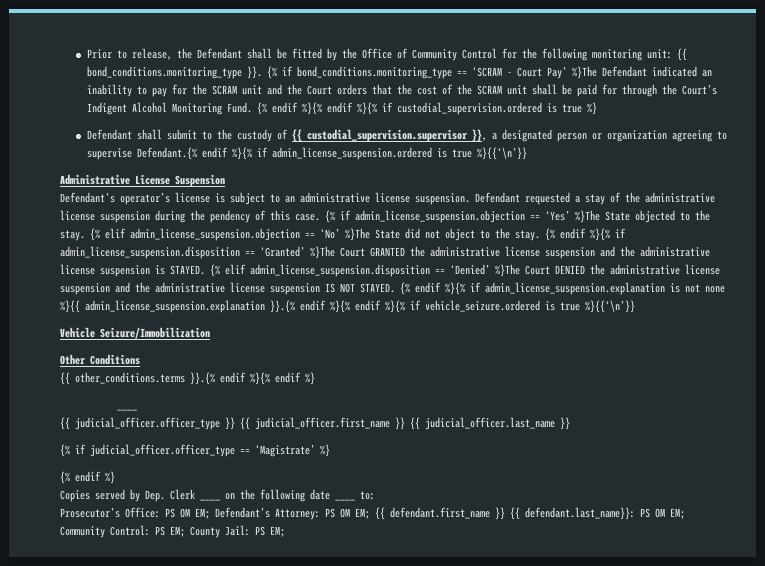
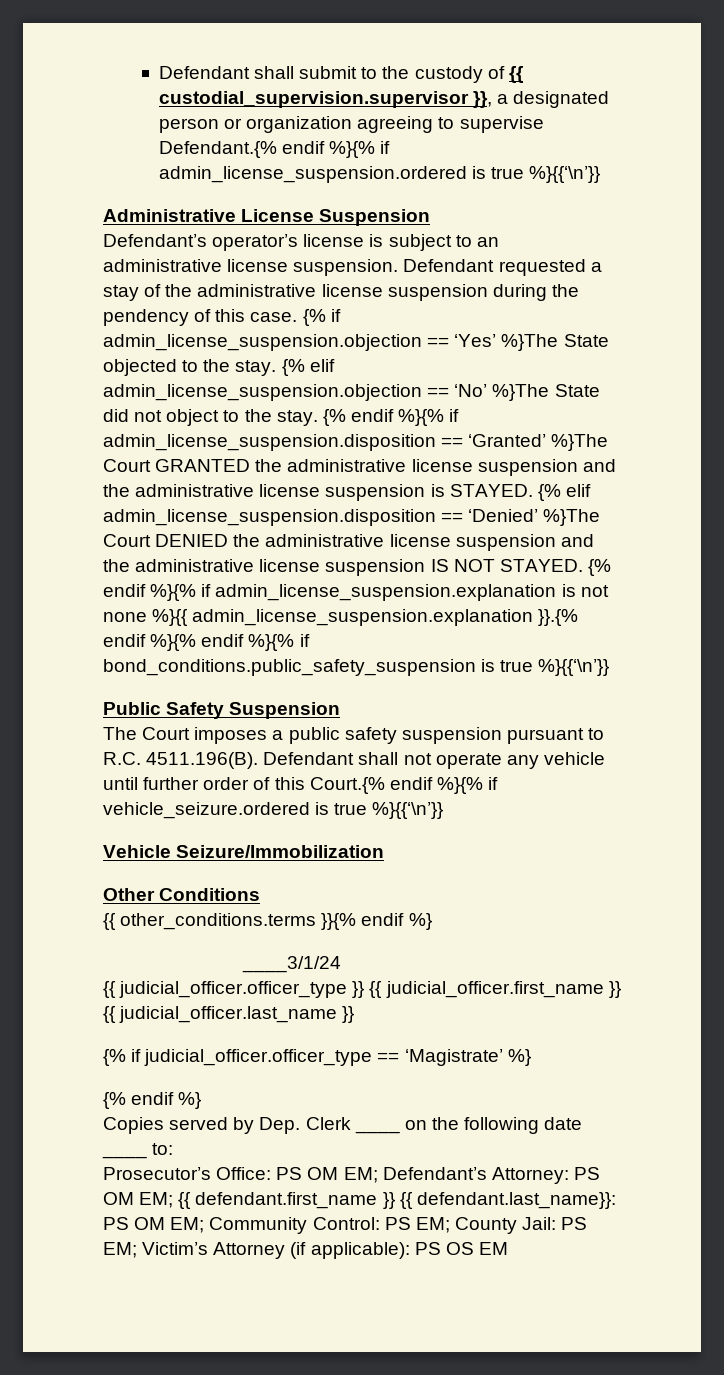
- Prior to release, the Defendant shall be fitted by the Office of Community Control for the following monitoring unit: {{ bond_conditions.monitoring_type }}. {% if bond_conditions.monitoring_type == ‘SCRAM - Court Pay’ %}The Defendant indicated an inability to pay for the SCRAM unit and the Court orders that the cost of the SCRAM unit shall be paid for through the Court’s Indigent Alcohol Monitoring Fund. {% endif %}{% endif %}{% if custodial_supervision.ordered is true %}
- {% endif %}{% if admin_license_suspension.explanation is not none %}{{ admin_license_suspension.explanation }}.{% endif %}{% endif %}{% if vehicle_seizure.ordered is true %}{{‘\n’}}
+ {% endif %}{% if admin_license_suspension.explanation is not none %}{{ admin_license_suspension.explanation }}.{% endif %}{% endif %}{% if bond_conditions.public_safety_suspension is true %}{{‘\n’}}
+ Public Safety Suspension
+ The Court imposes a public safety suspension pursuant to R.C. 4511.196(B). Defendant shall not operate any vehicle until further order of this Court.{% endif %}{% if vehicle_seizure.ordered is true %}{{‘\n’}}
- {{ other_conditions.terms }}.{% endif %}{% endif %}
- ____
+ {{ other_conditions.terms }}{% endif %}
+ ____3/1/24
- Prosecutor’s Office: PS OM EM; Defendant’s Attorney: PS OM EM; {{ defendant.first_name }} {{ defendant.last_name}}: PS OM EM; Community Control: PS EM; County Jail: PS EM;
+ Prosecutor’s Office: PS OM EM; Defendant’s Attorney: PS OM EM; {{ defendant.first_name }} {{ defendant.last_name}}: PS OM EM; Community Control: PS EM; County Jail: PS EM; Victim’s Attorney (if applicable): PS OS EM

